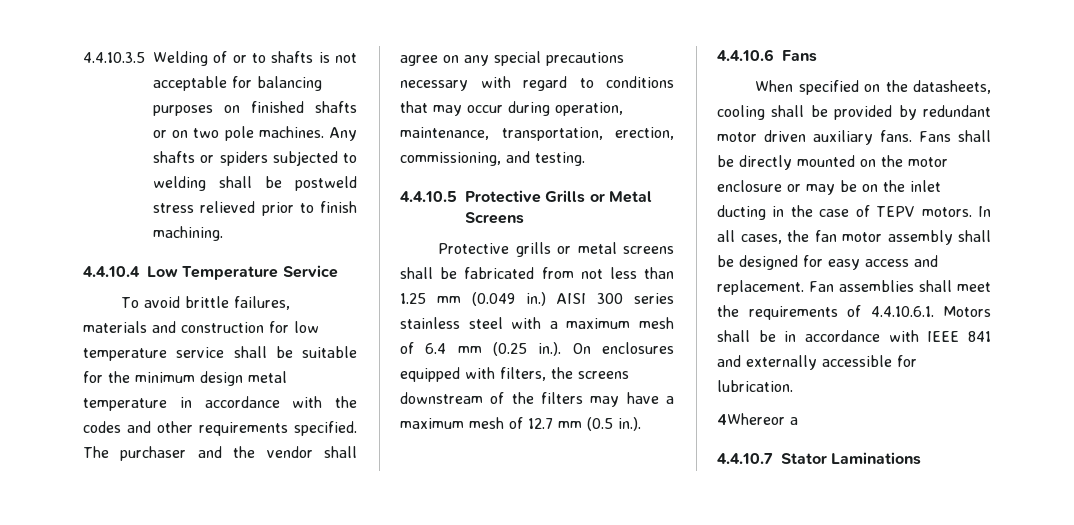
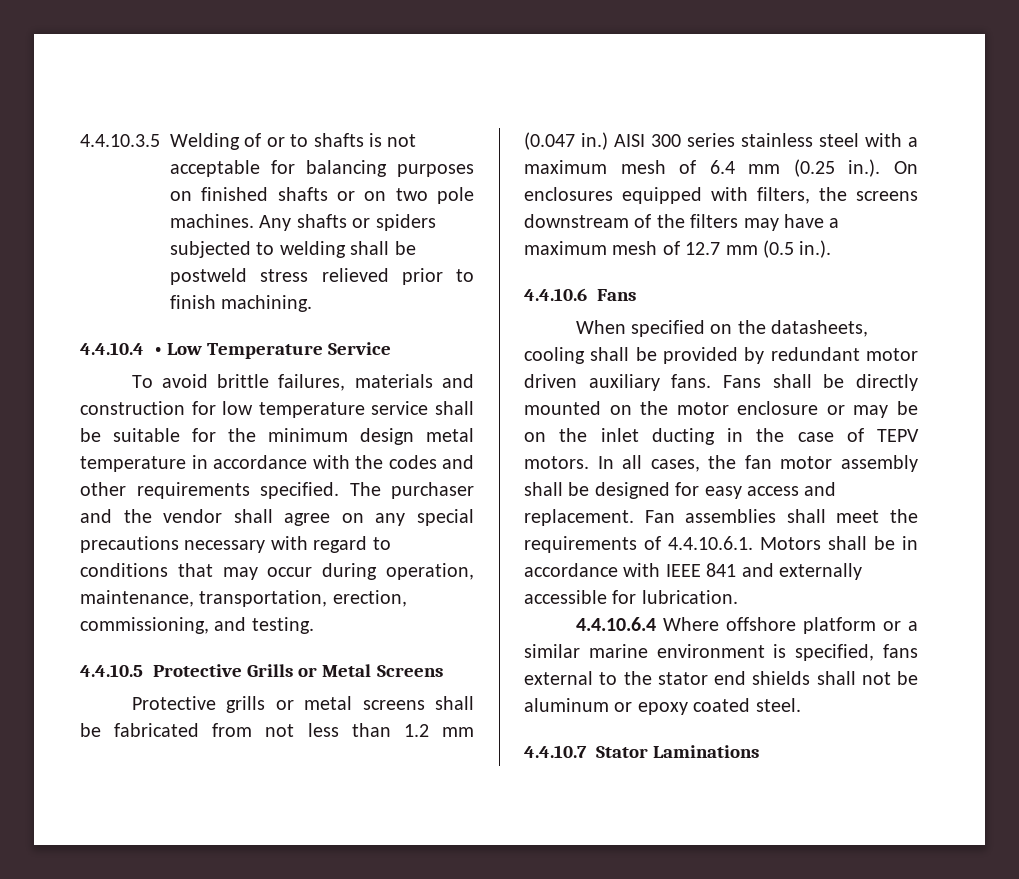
- 4.4.10.4 Low Temperature Service
+ 4.4.10.4 • Low Temperature Service
- Protective grills or metal screens shall be fabricated from not less than 1.25 mm (0.049 in.)
+ Protective grills or metal screens shall be fabricated from not less than 1.2 mm (0.047 in.)
- 4Whereor a
+ 4.4.10.6.4 Where offshore platform or a similar marine environment is specified, fans external to the stator end shields shall not be aluminum or epoxy coated steel.

